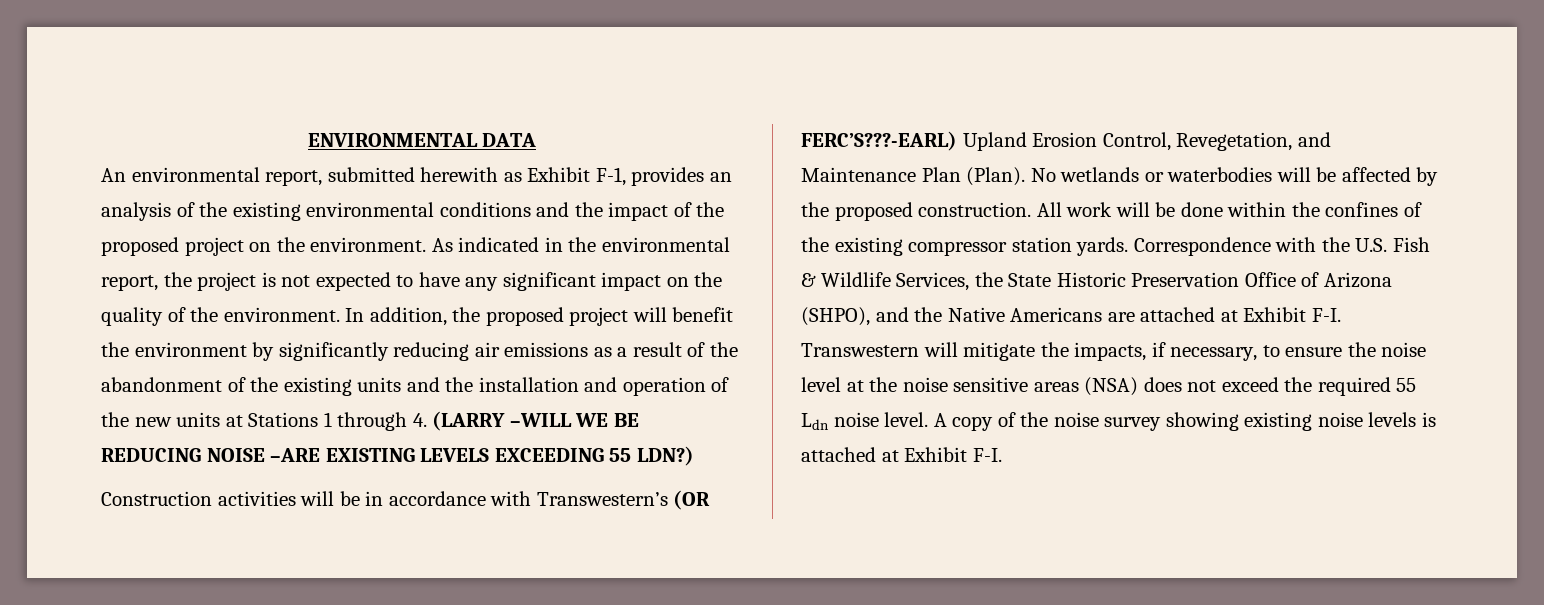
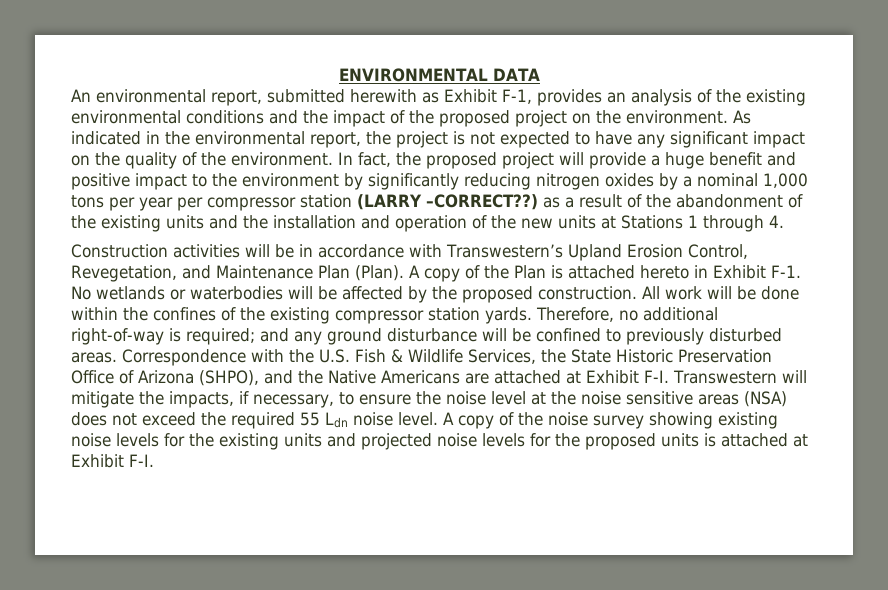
- In addition, the proposed project will benefit the environment by significantly reducing air emissions as a result of the abandonment of the existing units and the installation and operation of the new units at Stations 1 through 4. (LARRY –WILL WE BE REDUCING NOISE –ARE EXISTING LEVELS EXCEEDING 55 LDN?)
+ In fact, the proposed project will provide a huge benefit and positive impact to the environment by significantly reducing nitrogen oxides by a nominal 1,000 tons per year per compressor station (LARRY –CORRECT??) as a result of the abandonment of the existing units and the installation and operation of the new units at Stations 1 through 4.
- Construction activities will be in accordance with Transwestern’s (OR FERC’S???-EARL) Upland Erosion Control, Revegetation, and Maintenance Plan (Plan).
+ Construction activities will be in accordance with Transwestern’s Upland Erosion Control, Revegetation, and Maintenance Plan (Plan).
- No wetlands or waterbodies will be affected by the proposed construction.
+ A copy of the Plan is attached hereto in Exhibit F-1. No wetlands or waterbodies will be affected by the proposed construction.
+ Therefore, no additional right-of-way is required; and any ground disturbance will be confined to previously disturbed areas.
- A copy of the noise survey showing existing noise levels is attached at Exhibit F-I.
+ A copy of the noise survey showing existing noise levels for the existing units and projected noise levels for the proposed units is attached at Exhibit F-I.

